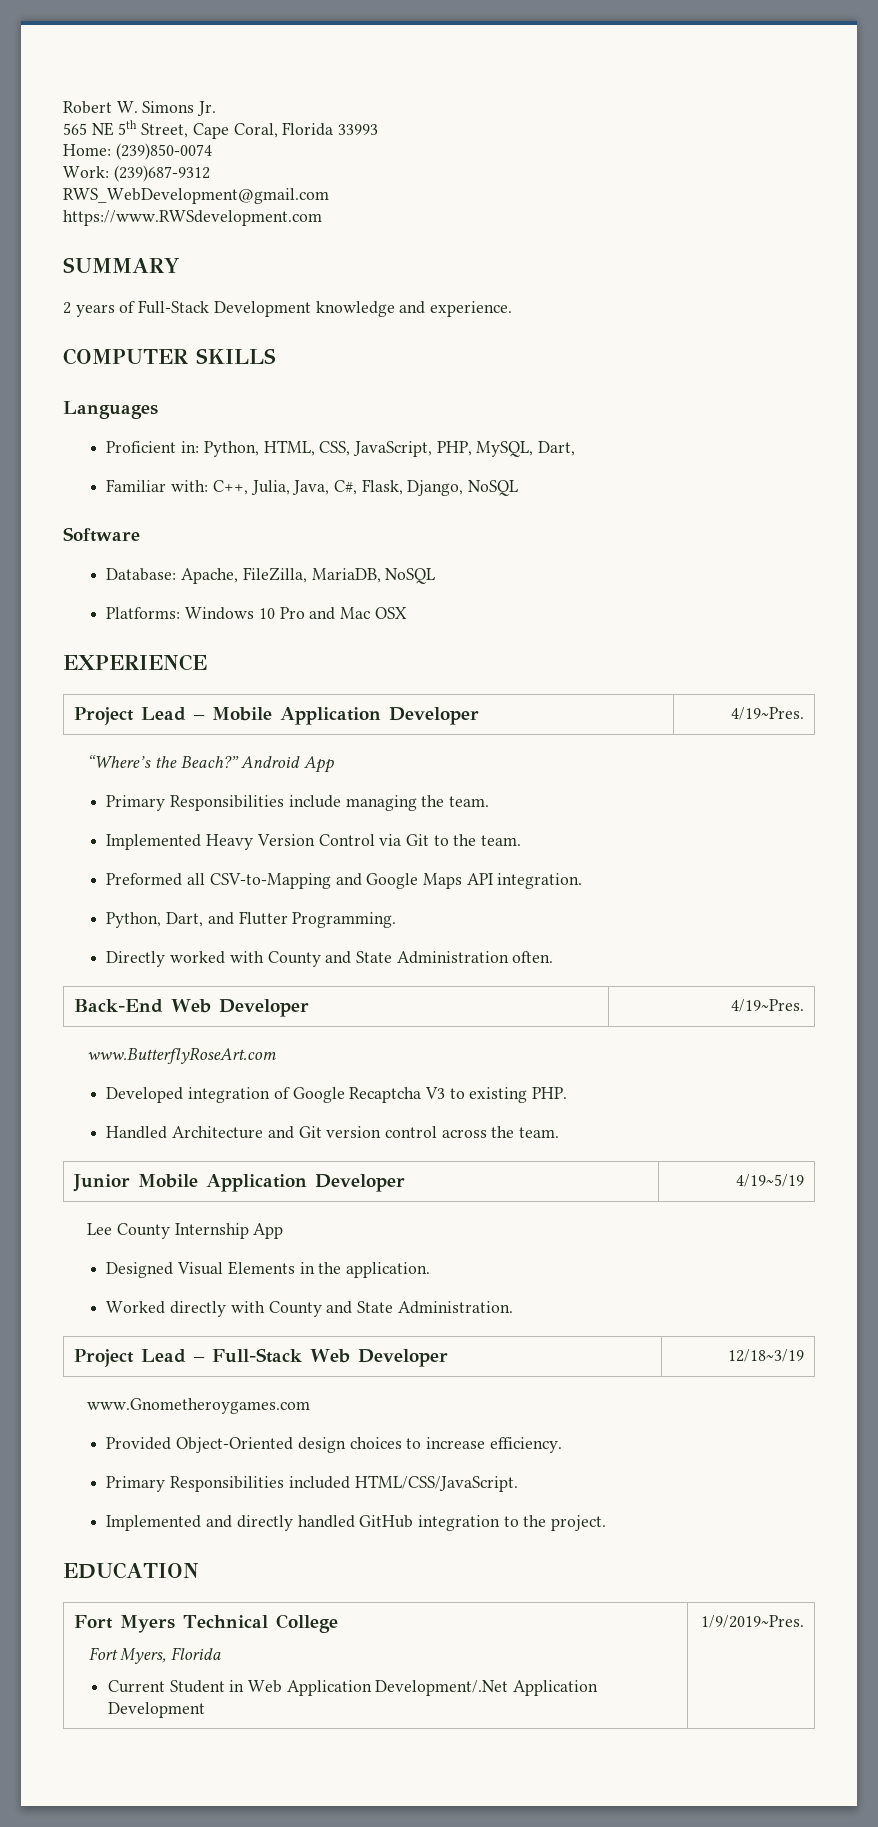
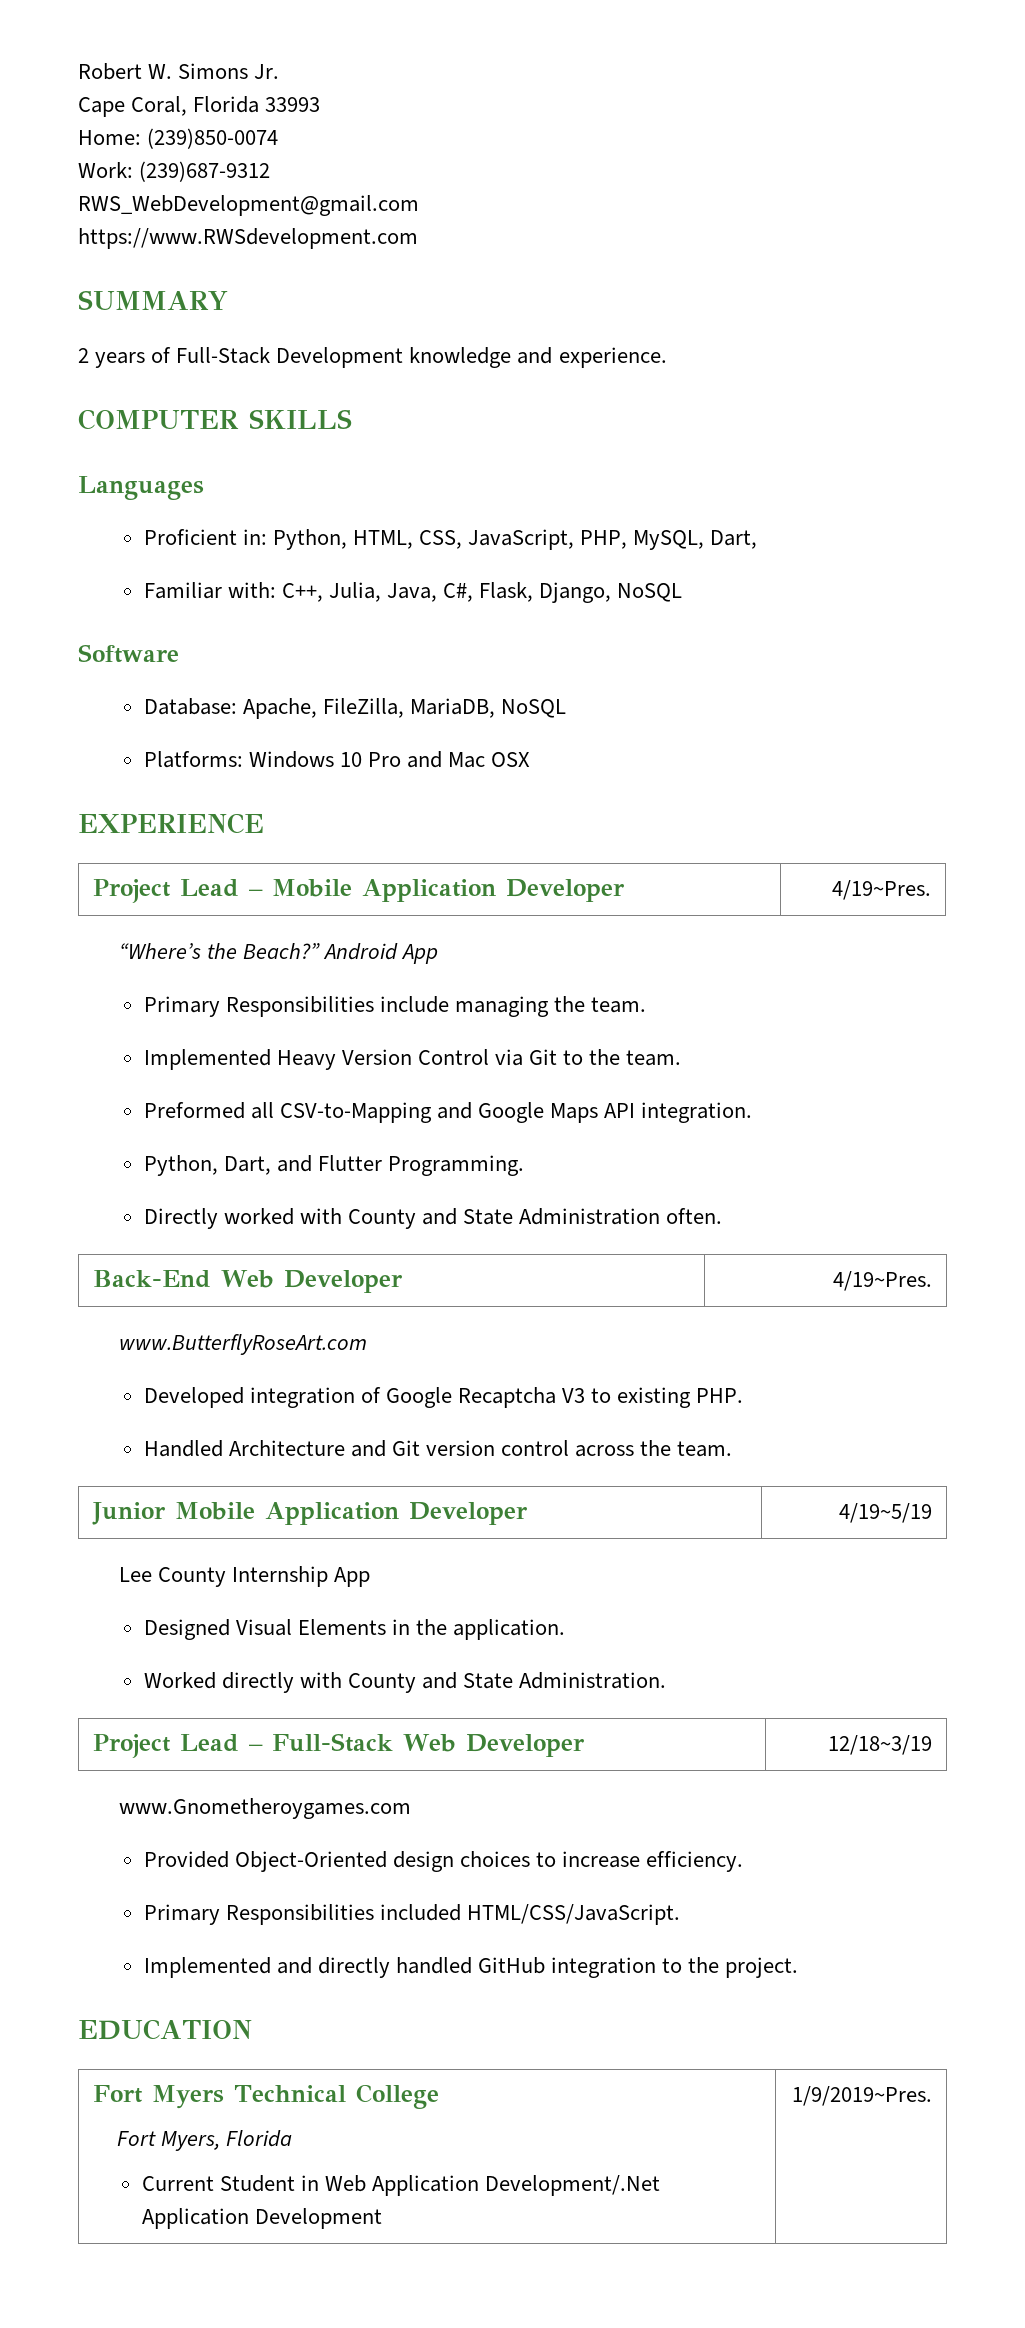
- 565 NE 5th Street, Cape Coral, Florida 33993
+ Cape Coral, Florida 33993

